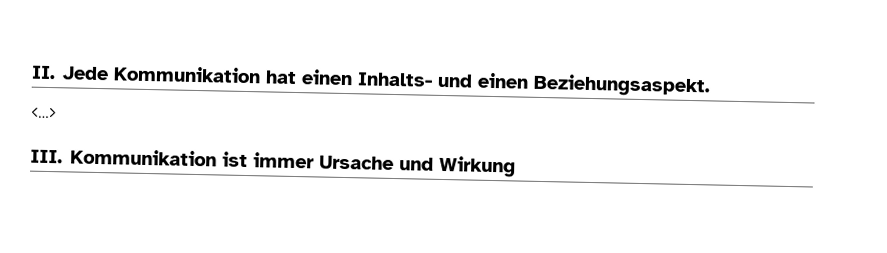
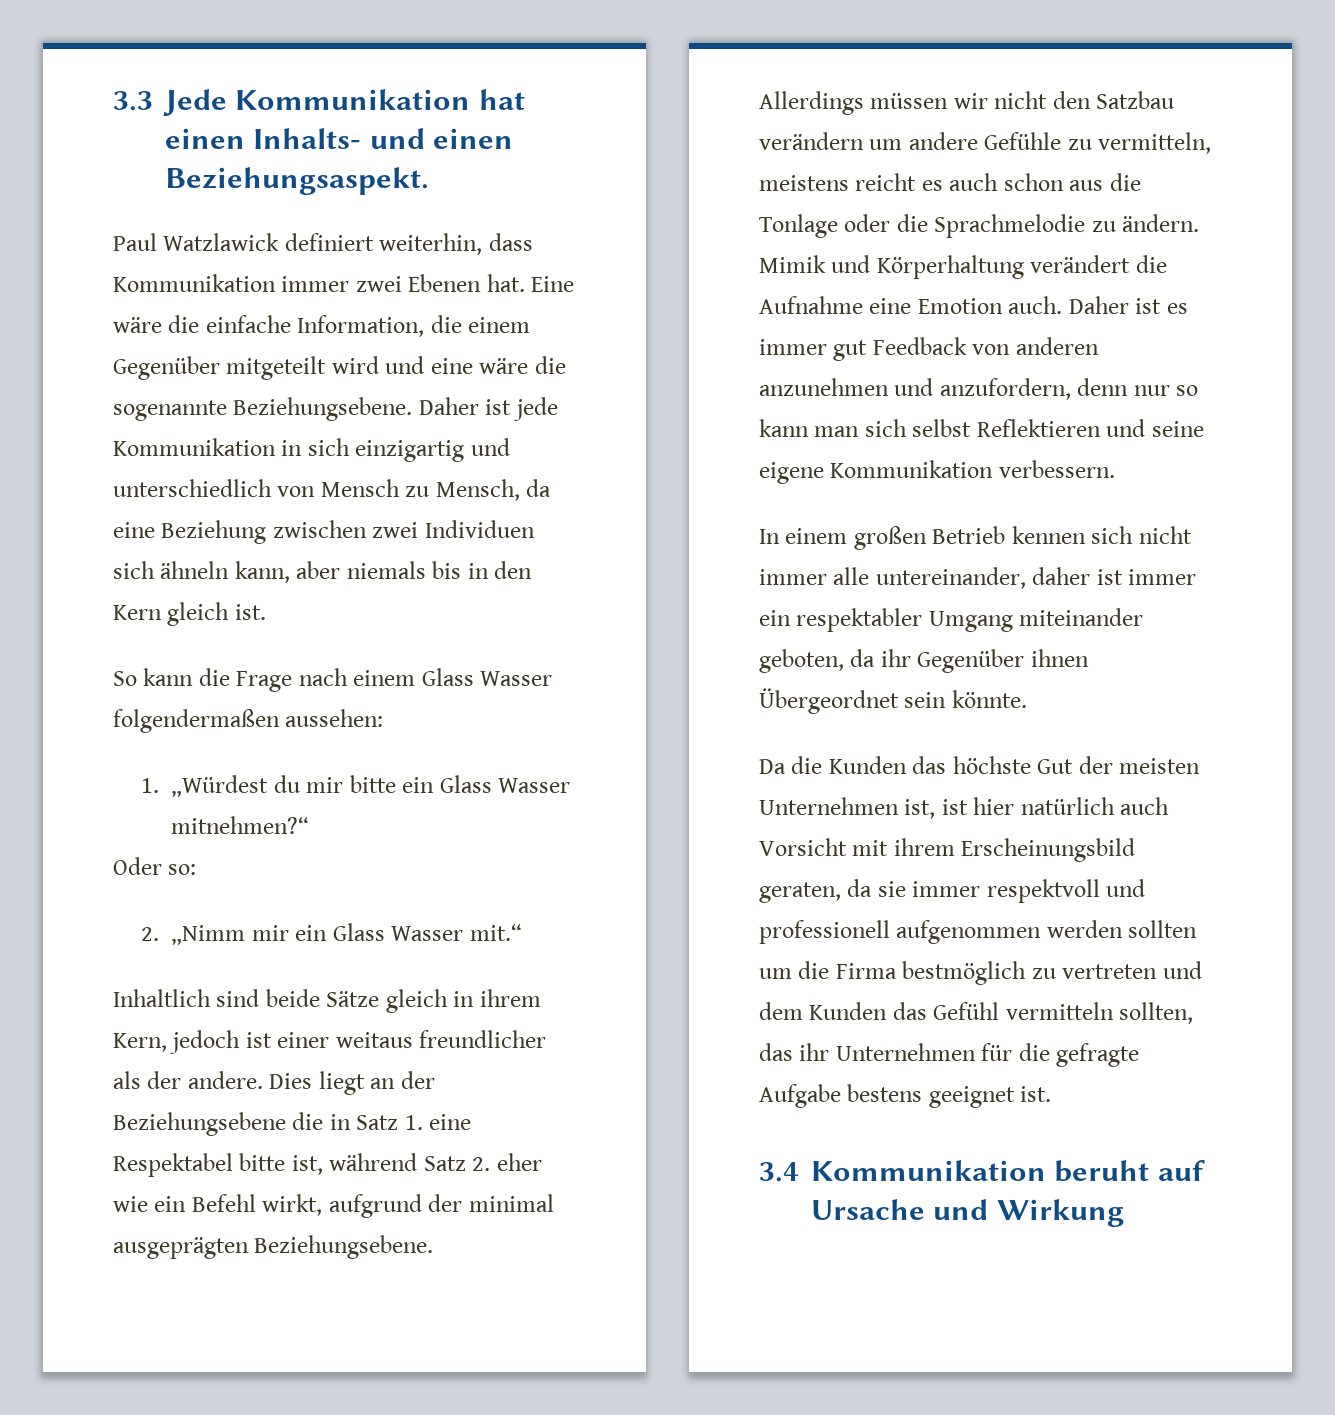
- II. Jede Kommunikation hat einen Inhalts- und einen Beziehungsaspekt.
+ 3.3 Jede Kommunikation hat einen Inhalts- und einen Beziehungsaspekt.
- <…>
- III. Kommunikation ist immer Ursache und Wirkung
+ Paul Watzlawick definiert weiterhin, dass Kommunikation immer zwei Ebenen hat. Eine wäre die einfache Information, die einem Gegenüber mitgeteilt wird und eine wäre die sogenannte Beziehungsebene. Daher ist jede Kommunikation in sich einzigartig und unterschiedlich von Mensch zu Mensch, da eine Beziehung zwischen zwei Individuen sich ähneln kann, aber niemals bis in den Kern gleich ist.
+ So kann die Frage nach einem Glass Wasser folgendermaßen aussehen:
+ 1. „Würdest du mir bitte ein Glass Wasser mitnehmen?“
+ Oder so:
+ 2. „Nimm mir ein Glass Wasser mit.“
+ Inhaltlich sind beide Sätze gleich in ihrem Kern, jedoch ist einer weitaus freundlicher als der andere. Dies liegt an der Beziehungsebene die in Satz 1. eine Respektabel bitte ist, während Satz 2. eher wie ein Befehl wirkt, aufgrund der minimal ausgeprägten Beziehungsebene.
+ Allerdings müssen wir nicht den Satzbau verändern um andere Gefühle zu vermitteln, meistens reicht es auch schon aus die Tonlage oder die Sprachmelodie zu ändern. Mimik und Körperhaltung verändert die Aufnahme eine Emotion auch. Daher ist es immer gut Feedback von anderen anzunehmen und anzufordern, denn nur so kann man sich selbst Reflektieren und seine eigene Kommunikation verbessern.
+ In einem großen Betrieb kennen sich nicht immer alle untereinander, daher ist immer ein respektabler Umgang miteinander geboten, da ihr Gegenüber ihnen Übergeordnet sein könnte.
+ Da die Kunden das höchste Gut der meisten Unternehmen ist, ist hier natürlich auch Vorsicht mit ihrem Erscheinungsbild geraten, da sie immer respektvoll und professionell aufgenommen werden sollten um die Firma bestmöglich zu vertreten und dem Kunden das Gefühl vermitteln sollten, das ihr Unternehmen für die gefragte Aufgabe bestens geeignet ist.
+ 3.4 Kommunikation beruht auf Ursache und Wirkung

